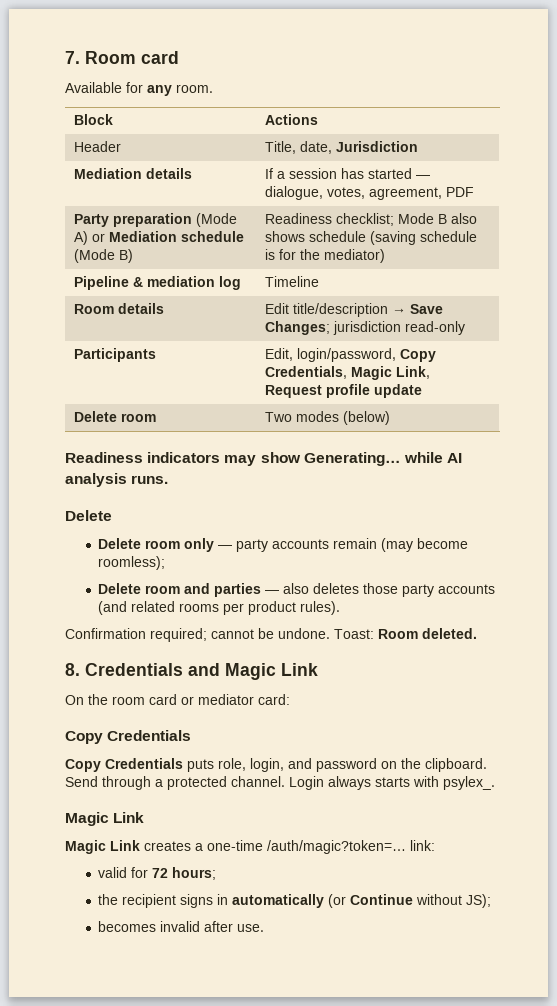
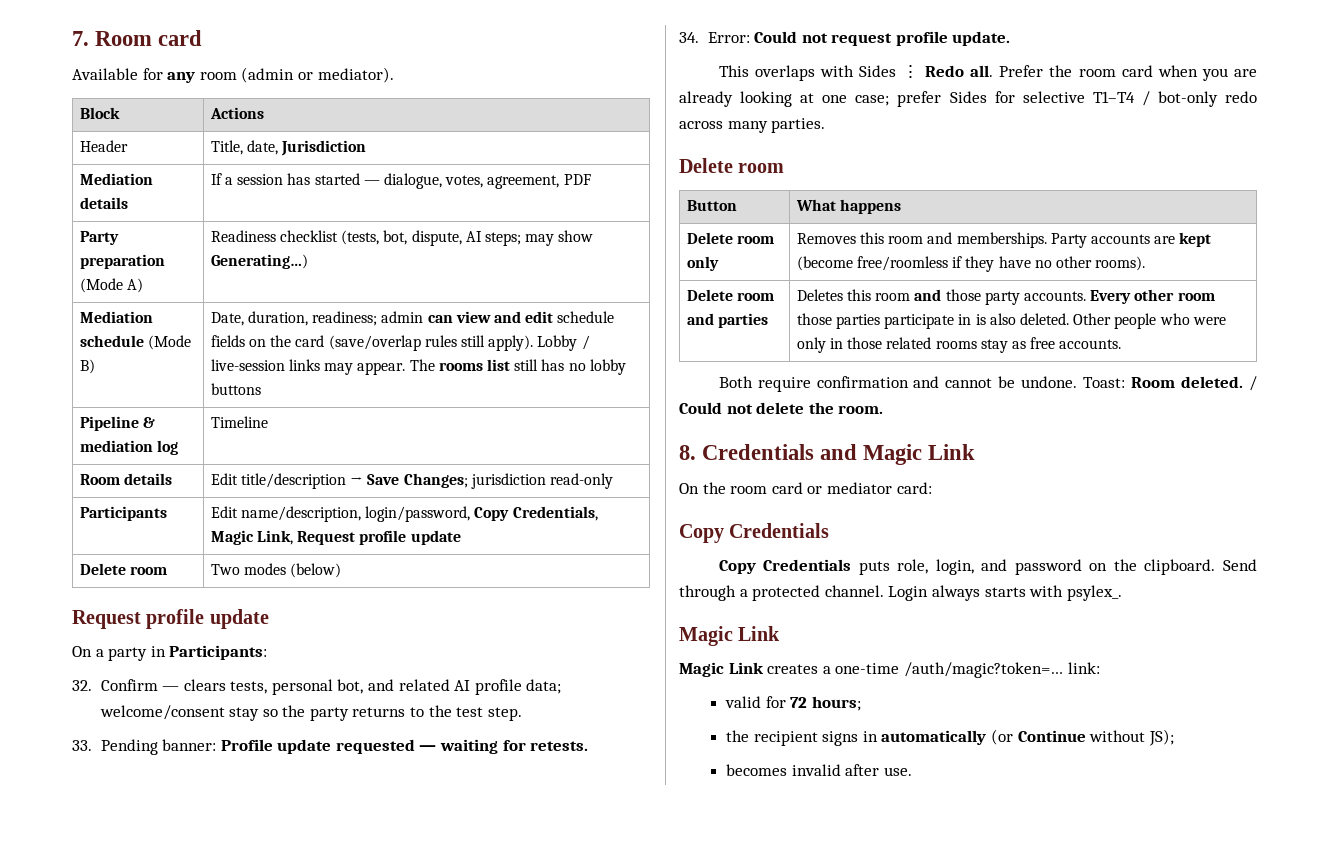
- Available for any room.
+ Available for any room (admin or mediator).
- Party preparation (Mode A) or Mediation schedule (Mode B) | Readiness checklist; Mode B also shows schedule (saving schedule is for the mediator)
+ Party preparation (Mode A) | Readiness checklist (tests, bot, dispute, AI steps; may show Generating…)
+ Mediation schedule (Mode B) | Date, duration, readiness; admin can view and edit schedule fields on the card (save/overlap rules still apply). Lobby / live-session links may appear. The rooms list still has no lobby buttons
- Participants | Edit, login/password, Copy Credentials, Magic Link, Request profile update
+ Participants | Edit name/description, login/password, Copy Credentials, Magic Link, Request profile update
  Delete room | Two modes (below)
- Readiness indicators may show Generating… while AI analysis runs.
- Delete
- Delete room only — party accounts remain (may become roomless);
- Delete room and parties — also deletes those party accounts (and related rooms per product rules).
- Confirmation required; cannot be undone.
+ Request profile update
+ On a party in Participants:
+ 32. Confirm — clears tests, personal bot, and related AI profile data; welcome/consent stay so the party returns to the test step.
+ 33. Pending banner: Profile update requested — waiting for retests.
+ 34. Error: Could not request profile update.
+ This overlaps with Sides ⋮ Redo all. Prefer the room card when you are already looking at one case; prefer Sides for selective T1–T4 / bot-only redo across many parties.
+ Delete room
+ Button | What happens
+ Delete room only | Removes this room and memberships. Party accounts are kept (become free/roomless if they have no other rooms).
+ Delete room and parties | Deletes this room and those party accounts. Every other room those parties participate in is also deleted. Other people who were only in those related rooms stay as free accounts.
+ Both require confirmation and cannot be undone.
+ / Could not delete the room.

